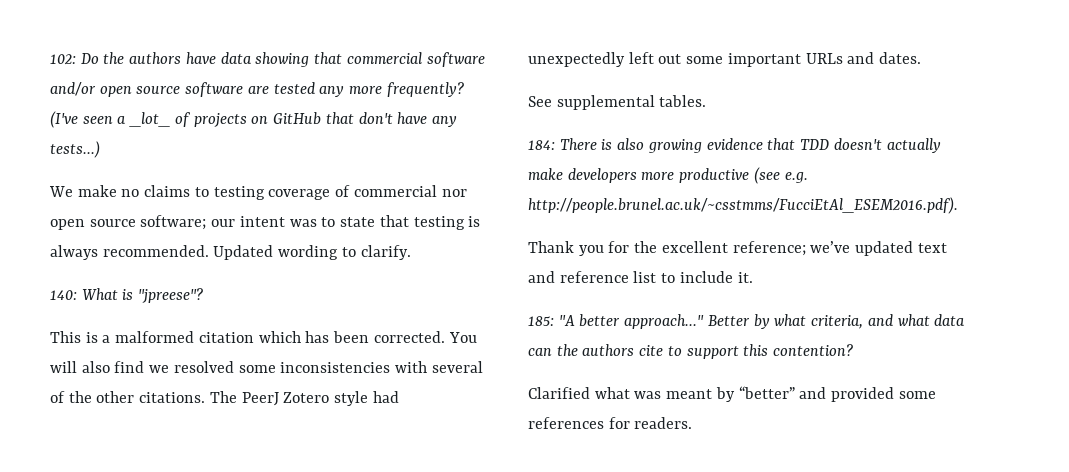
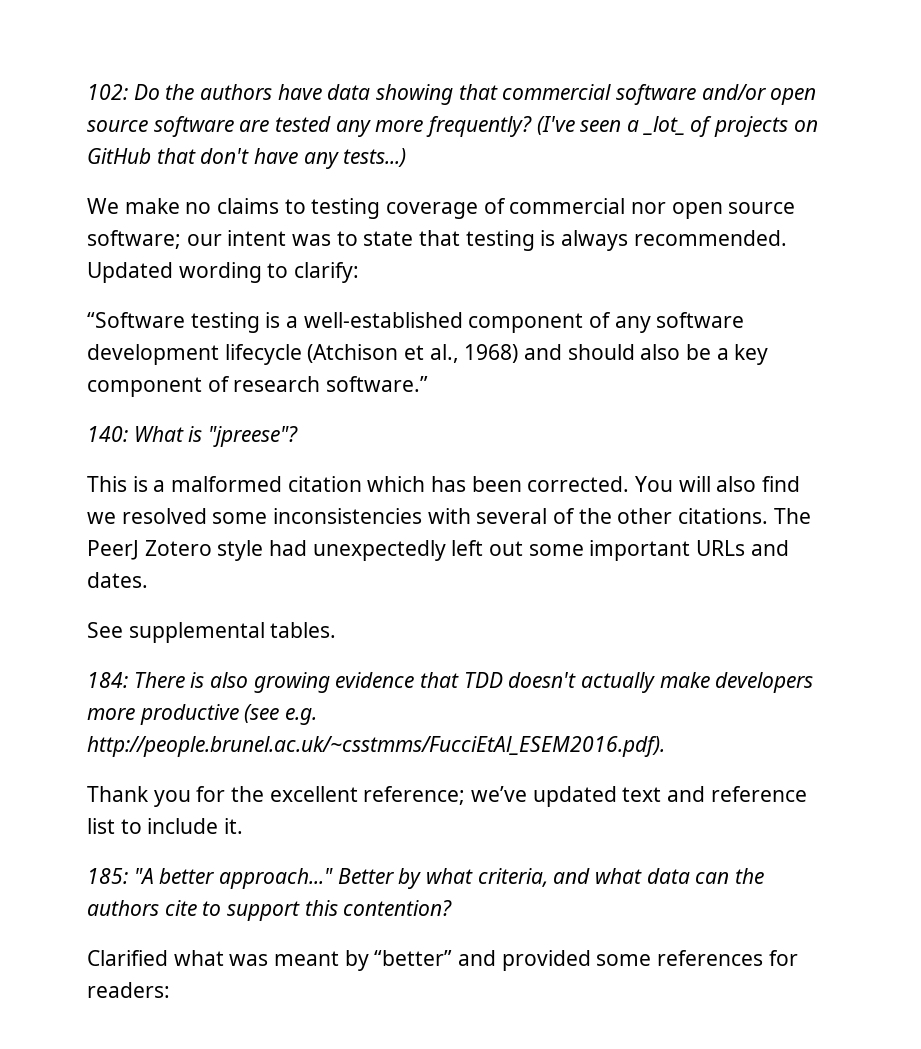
- Updated wording to clarify.
+ Updated wording to clarify:
+ “Software testing is a well-established component of any software development lifecycle (Atchison et al., 1968) and should also be a key component of research software.”
- Clarified what was meant by “better” and provided some references for readers.
+ Clarified what was meant by “better” and provided some references for readers:

